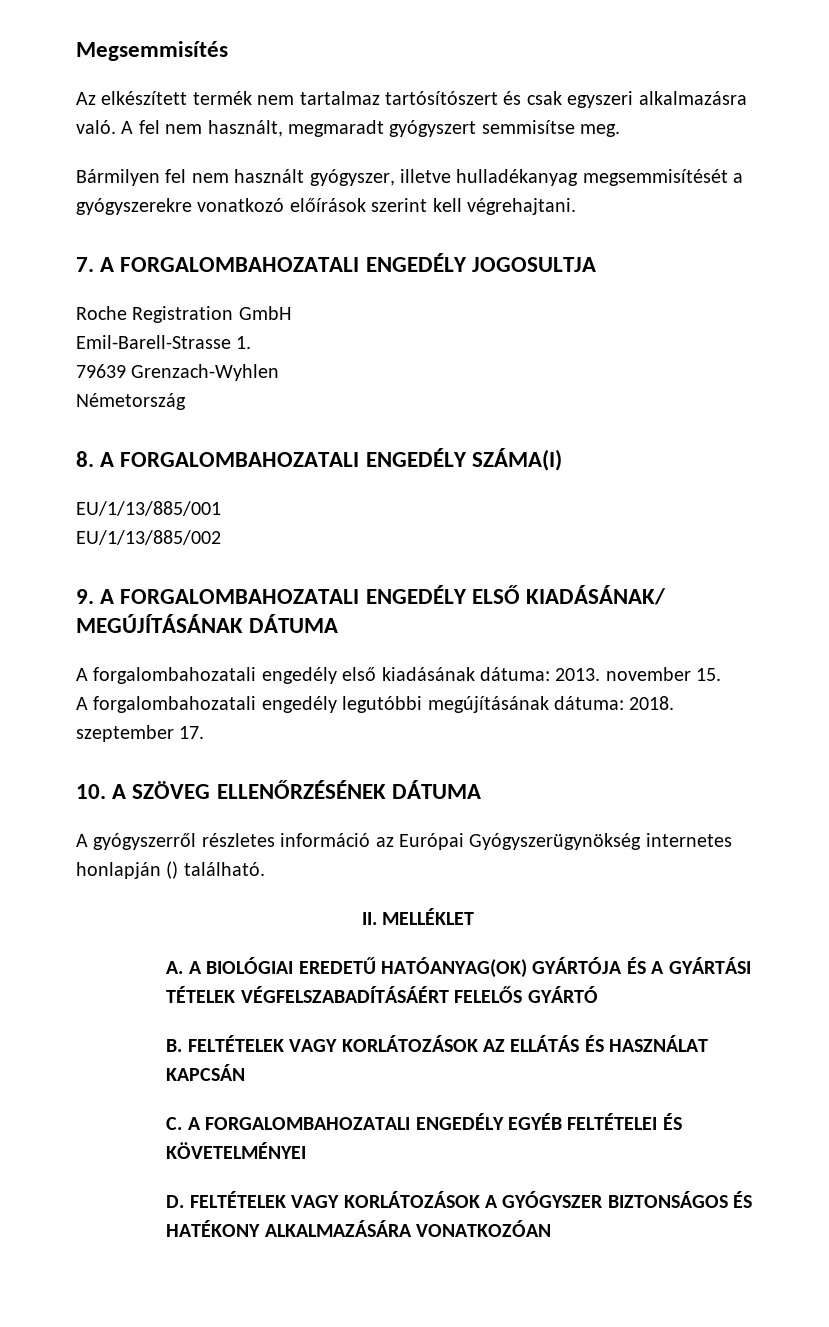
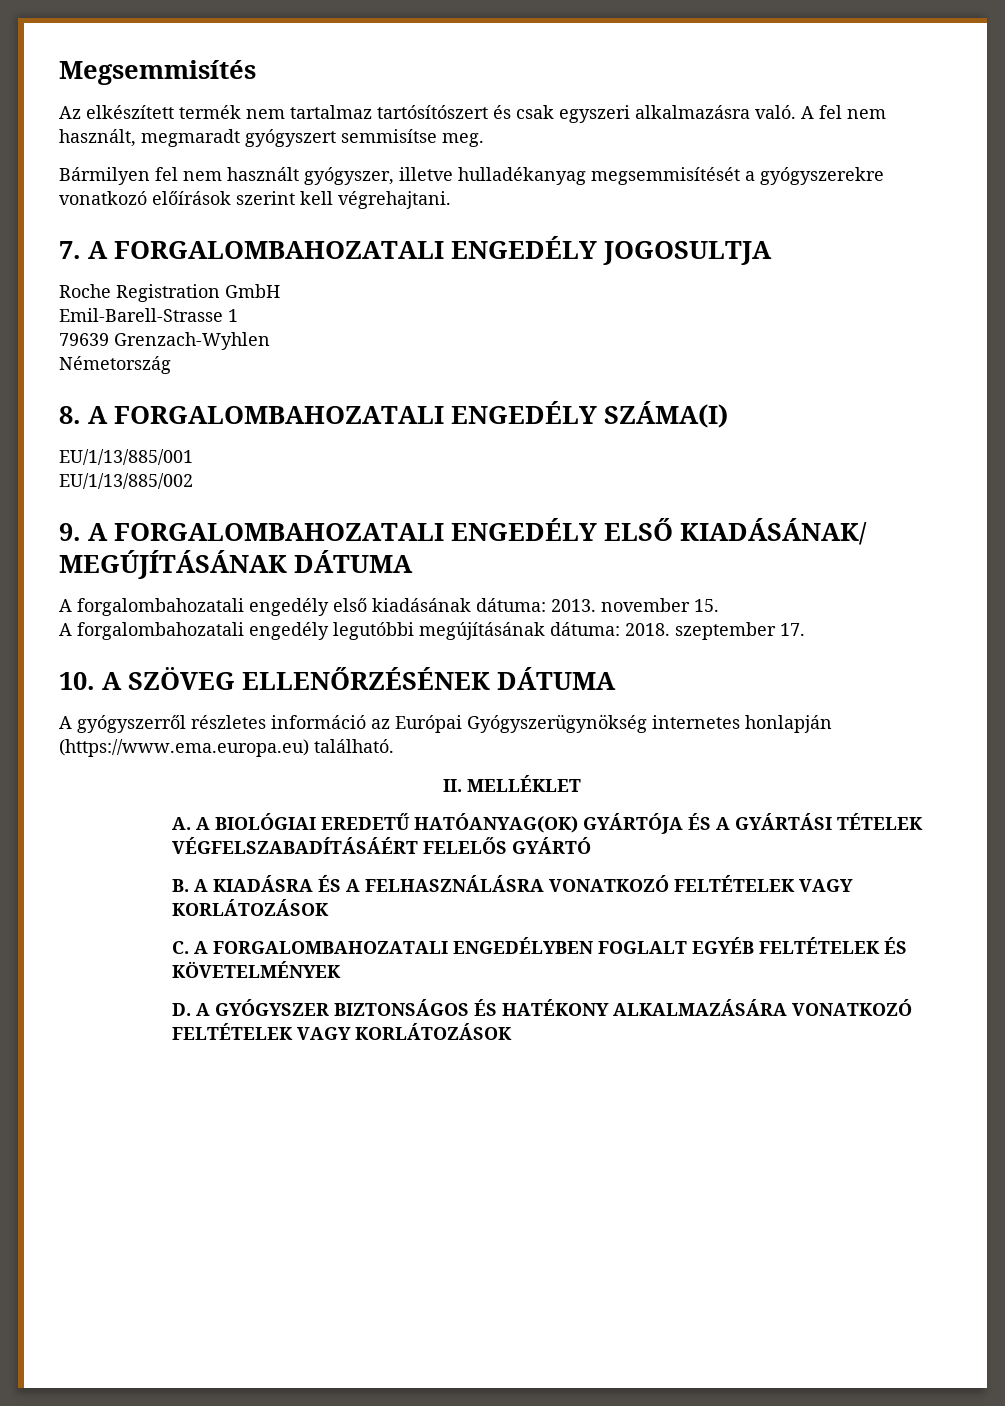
- Emil-Barell-Strasse 1.
+ Emil-Barell-Strasse 1
- A gyógyszerről részletes információ az Európai Gyógyszerügynökség internetes honlapján () található.
+ A gyógyszerről részletes információ az Európai Gyógyszerügynökség internetes honlapján (https://www.ema.europa.eu) található.
- B. FELTÉTELEK VAGY KORLÁTOZÁSOK AZ ELLÁTÁS ÉS HASZNÁLAT KAPCSÁN
- C. A FORGALOMBAHOZATALI ENGEDÉLY EGYÉB FELTÉTELEI ÉS KÖVETELMÉNYEI
- D. FELTÉTELEK VAGY KORLÁTOZÁSOK A GYÓGYSZER BIZTONSÁGOS ÉS HATÉKONY ALKALMAZÁSÁRA VONATKOZÓAN
+ B. A KIADÁSRA ÉS A FELHASZNÁLÁSRA VONATKOZÓ FELTÉTELEK VAGY KORLÁTOZÁSOK
+ C. A FORGALOMBAHOZATALI ENGEDÉLYBEN FOGLALT EGYÉB FELTÉTELEK ÉS KÖVETELMÉNYEK
+ D. A GYÓGYSZER BIZTONSÁGOS ÉS HATÉKONY ALKALMAZÁSÁRA VONATKOZÓ FELTÉTELEK VAGY KORLÁTOZÁSOK

